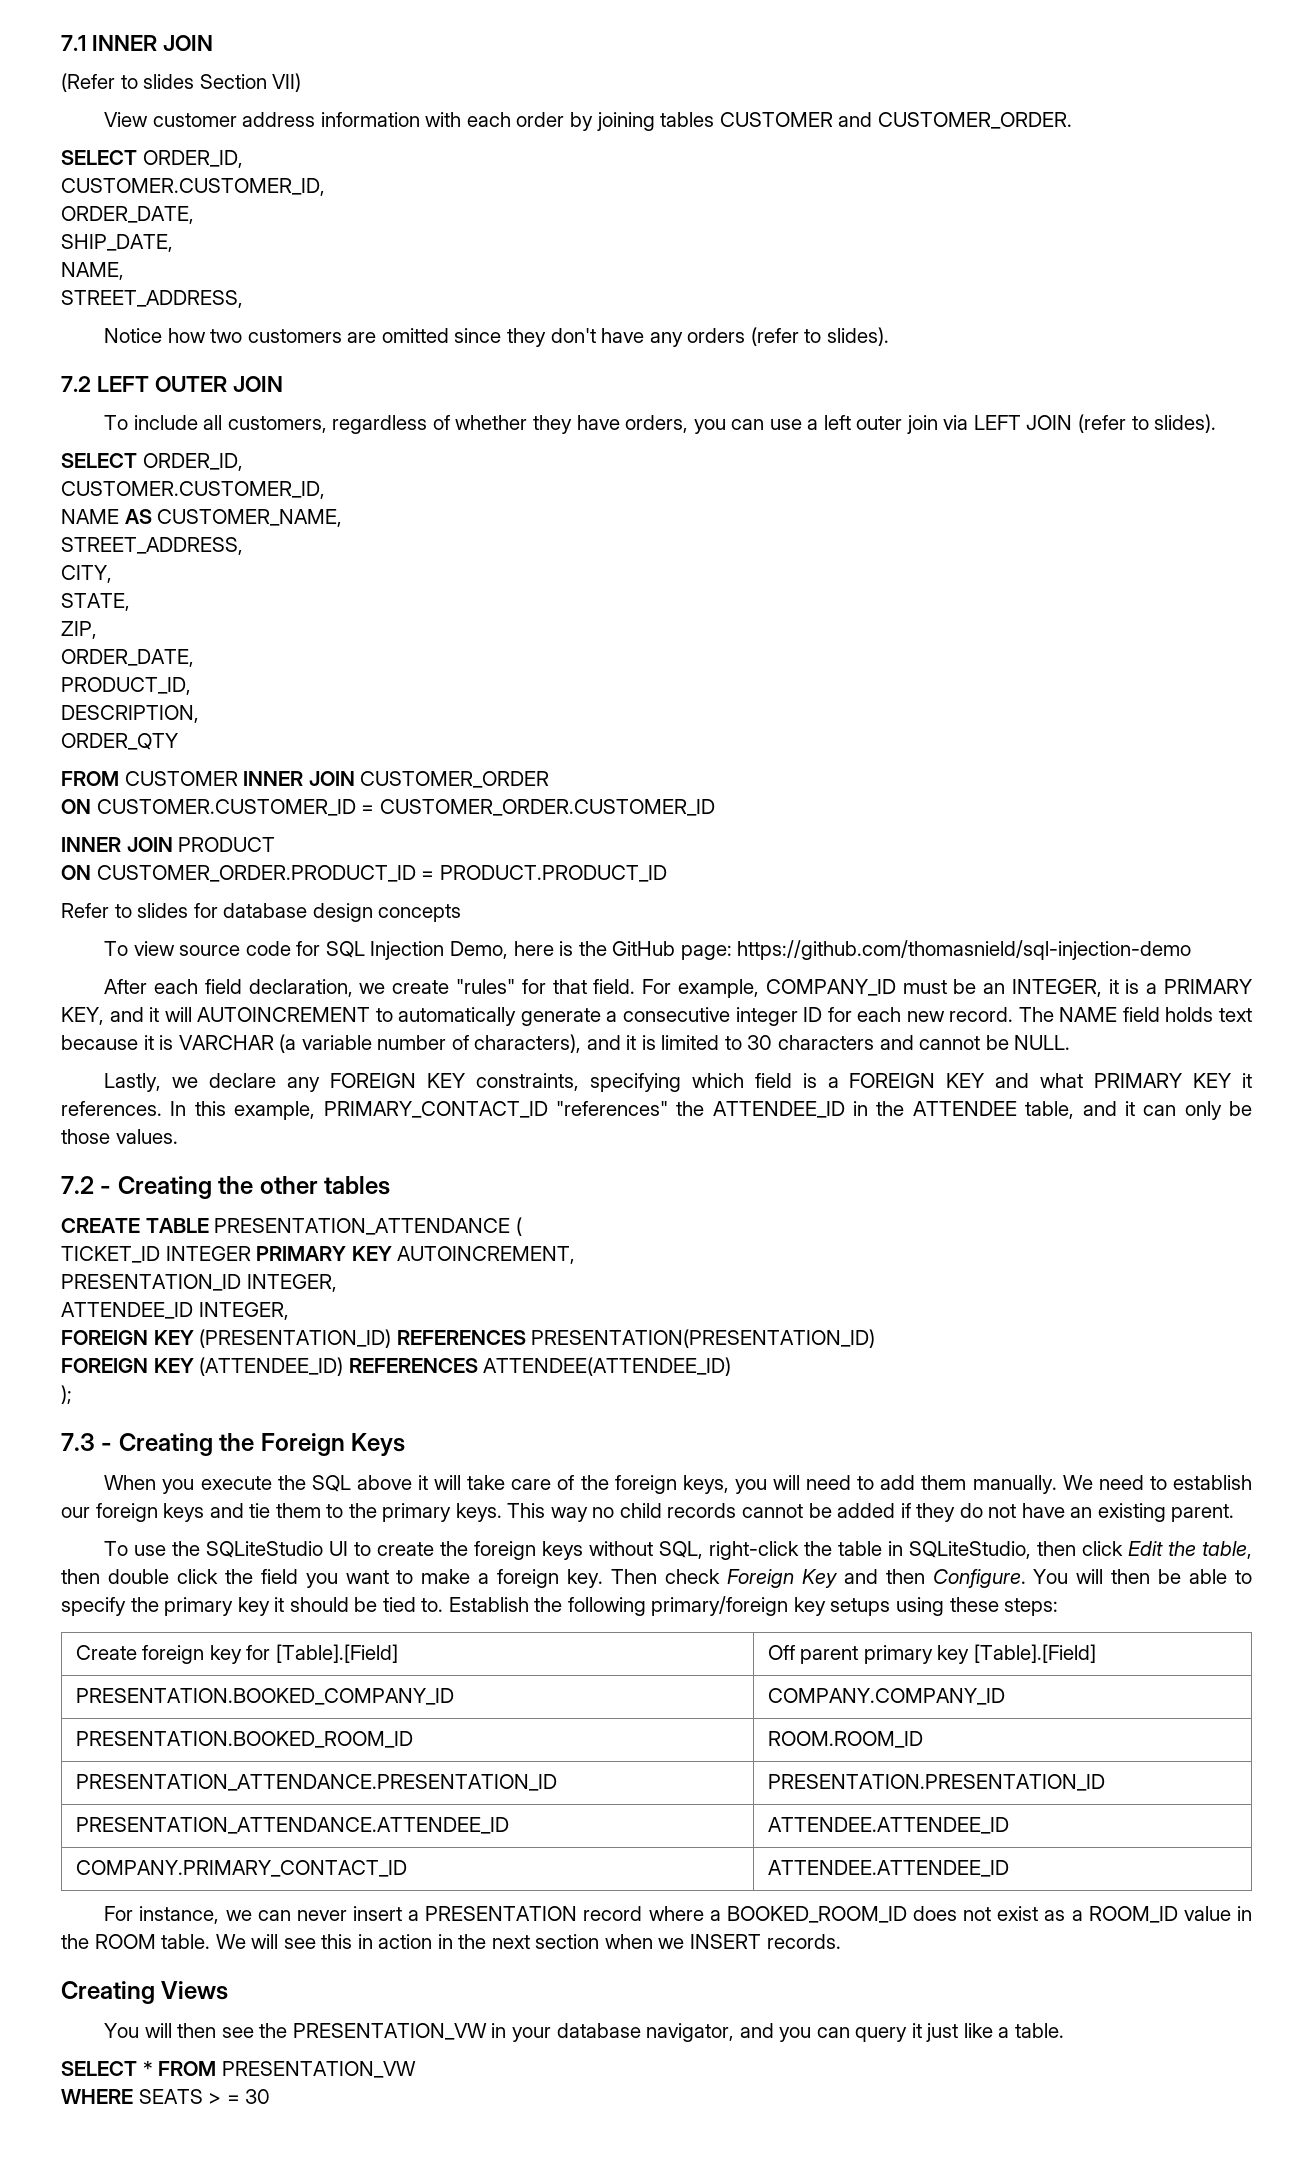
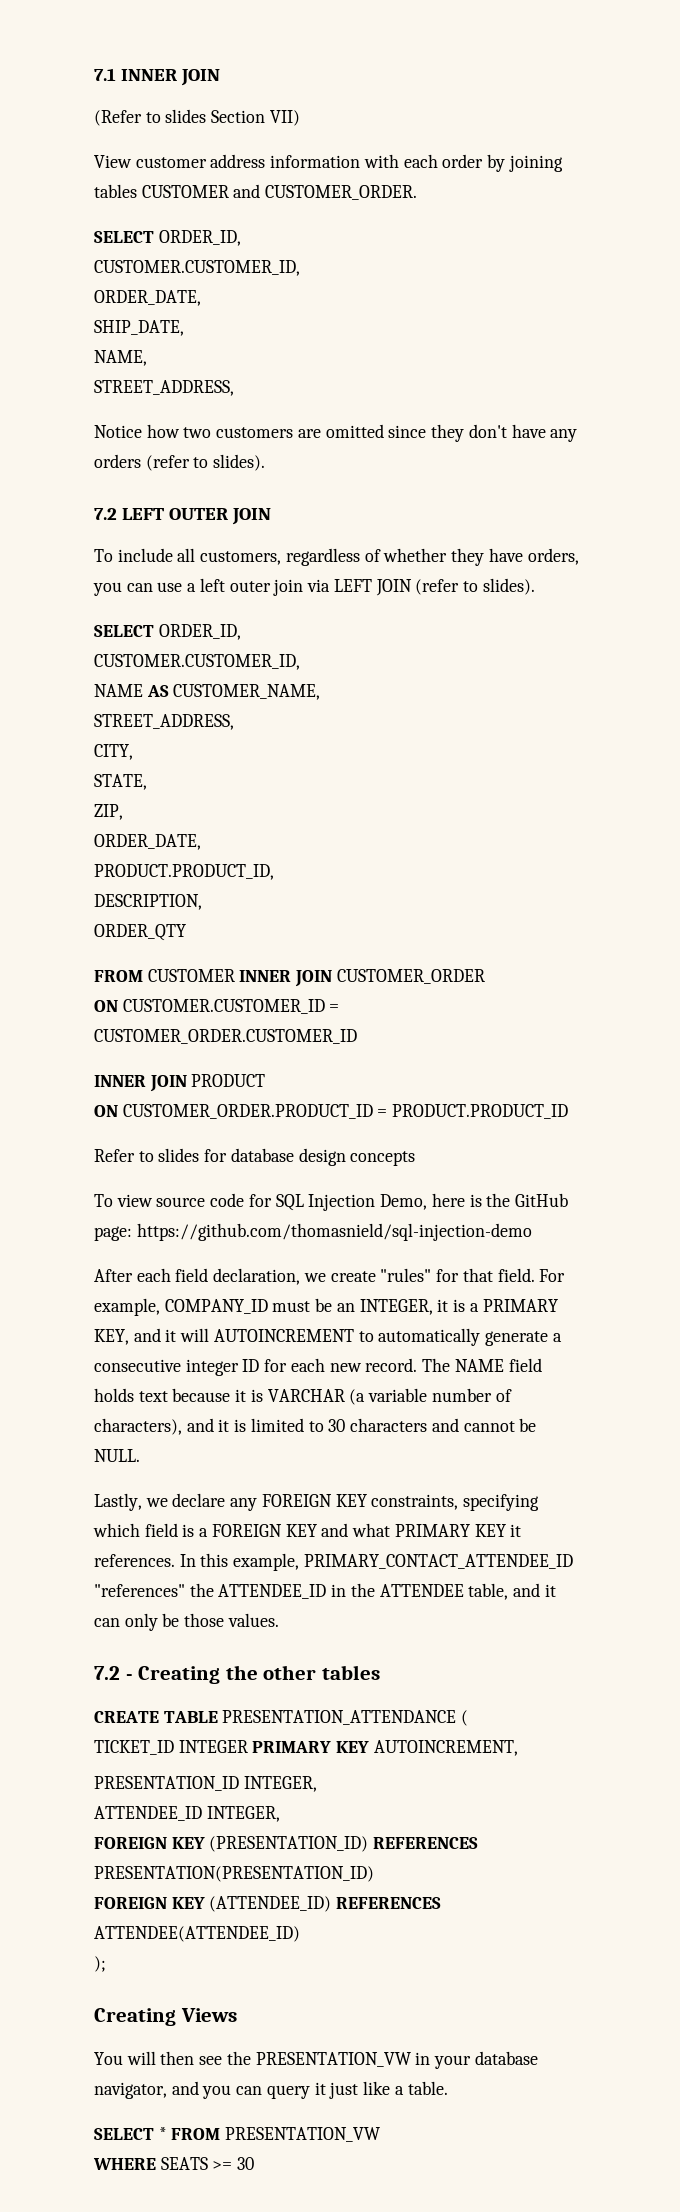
- PRODUCT_ID,
+ PRODUCT.PRODUCT_ID,
- In this example, PRIMARY_CONTACT_ID "references" the ATTENDEE_ID in the ATTENDEE table, and it can only be those values.
+ In this example, PRIMARY_CONTACT_ATTENDEE_ID "references" the ATTENDEE_ID in the ATTENDEE table, and it can only be those values.
- 7.3 - Creating the Foreign Keys
- When you execute the SQL above it will take care of the foreign keys, you will need to add them manually. We need to establish our foreign keys and tie them to the primary keys. This way no child records cannot be added if they do not have an existing parent.
- To use the SQLiteStudio UI to create the foreign keys without SQL, right-click the table in SQLiteStudio, then click Edit the table, then double click the field you want to make a foreign key. Then check Foreign Key and then Configure. You will then be able to specify the primary key it should be tied to. Establish the following primary/foreign key setups using these steps:
- Create foreign key for [Table].[Field] | Off parent primary key [Table].[Field]
- PRESENTATION.BOOKED_COMPANY_ID | COMPANY.COMPANY_ID
- PRESENTATION.BOOKED_ROOM_ID | ROOM.ROOM_ID
- PRESENTATION_ATTENDANCE.PRESENTATION_ID | PRESENTATION.PRESENTATION_ID
- PRESENTATION_ATTENDANCE.ATTENDEE_ID | ATTENDEE.ATTENDEE_ID
- COMPANY.PRIMARY_CONTACT_ID | ATTENDEE.ATTENDEE_ID
- For instance, we can never insert a PRESENTATION record where a BOOKED_ROOM_ID does not exist as a ROOM_ID value in the ROOM table. We will see this in action in the next section when we INSERT records.
- WHERE SEATS > = 30
+ WHERE SEATS >= 30

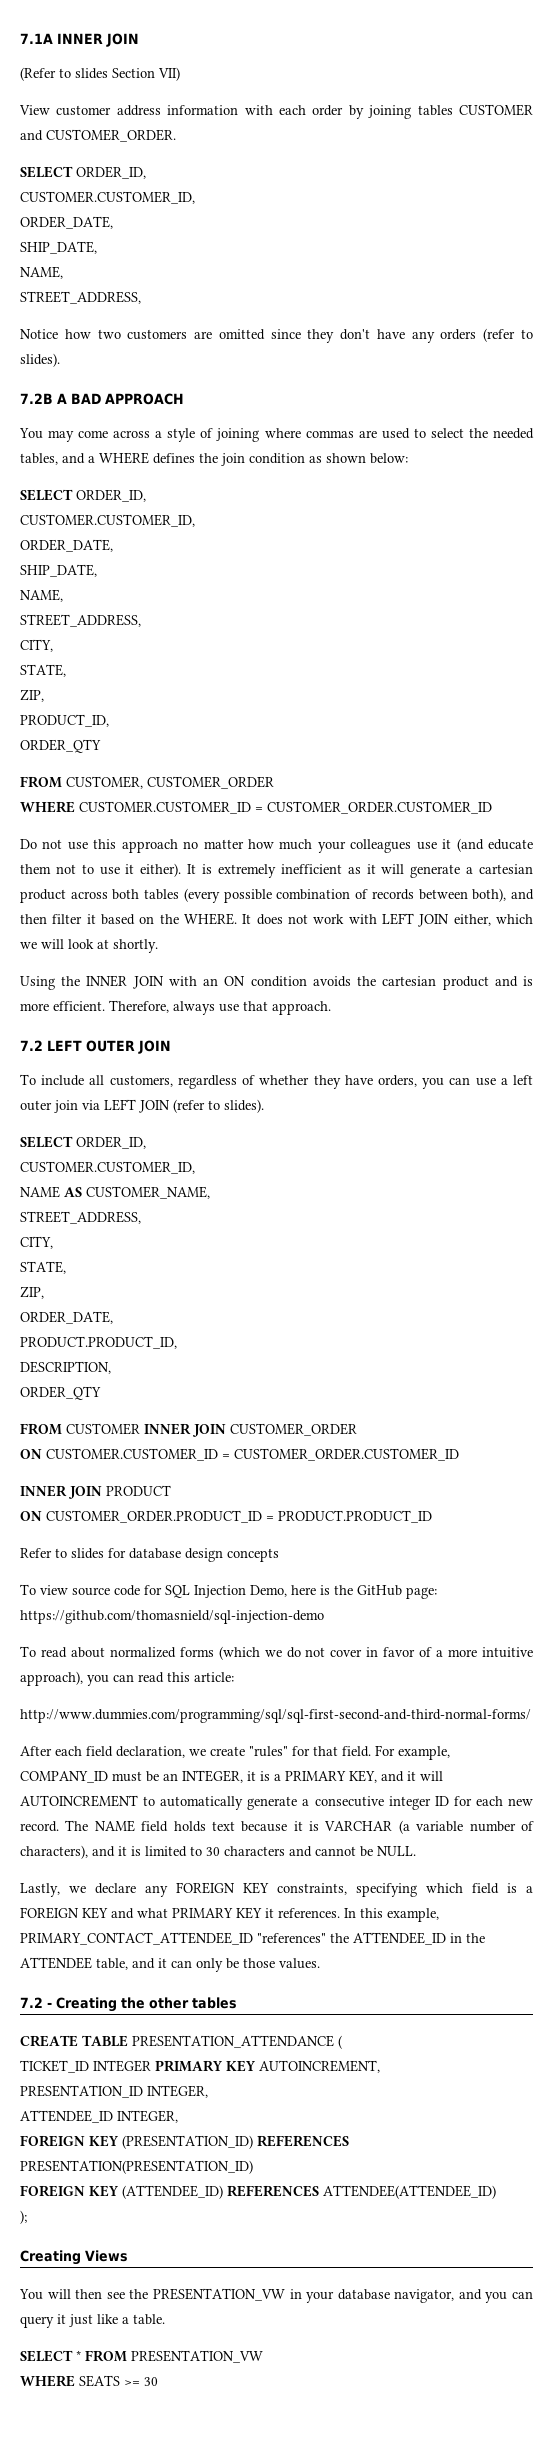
- 7.1 INNER JOIN
+ 7.1A INNER JOIN
+ 7.2B A BAD APPROACH
+ You may come across a style of joining where commas are used to select the needed tables, and a WHERE defines the join condition as shown below:
+ SELECT ORDER_ID,
+ CUSTOMER.CUSTOMER_ID,
+ ORDER_DATE,
+ SHIP_DATE,
+ NAME,
+ STREET_ADDRESS,
+ CITY,
+ STATE,
+ ZIP,
+ PRODUCT_ID,
+ ORDER_QTY
+ FROM CUSTOMER, CUSTOMER_ORDER
+ WHERE CUSTOMER.CUSTOMER_ID = CUSTOMER_ORDER.CUSTOMER_ID
+ Do not use this approach no matter how much your colleagues use it (and educate them not to use it either). It is extremely inefficient as it will generate a cartesian product across both tables (every possible combination of records between both), and then filter it based on the WHERE. It does not work with LEFT JOIN either, which we will look at shortly.
+ Using the INNER JOIN with an ON condition avoids the cartesian product and is more efficient. Therefore, always use that approach.
+ To read about normalized forms (which we do not cover in favor of a more intuitive approach), you can read this article:
+ http://www.dummies.com/programming/sql/sql-first-second-and-third-normal-forms/

